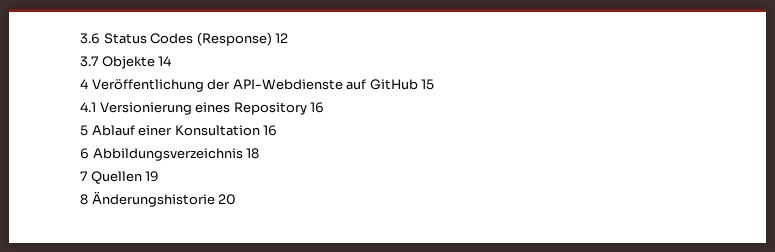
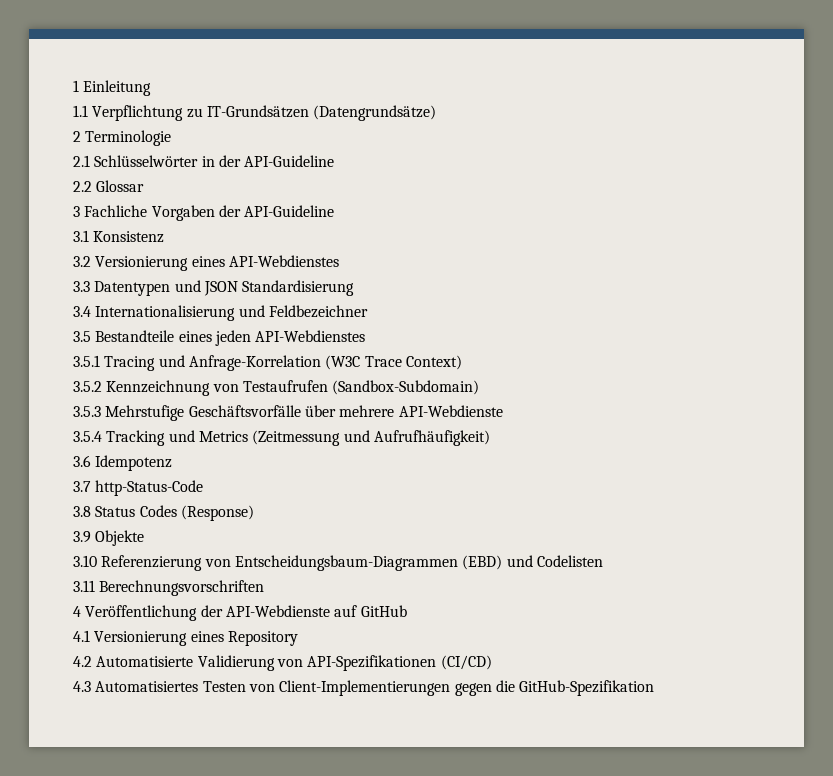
- 3.6 Status Codes (Response) 12
- 3.7 Objekte 14
+ 1 Einleitung
+ 1.1 Verpflichtung zu IT-Grundsätzen (Datengrundsätze)
+ 2 Terminologie
+ 2.1 Schlüsselwörter in der API-Guideline
+ 2.2 Glossar
+ 3 Fachliche Vorgaben der API-Guideline
+ 3.1 Konsistenz
+ 3.2 Versionierung eines API-Webdienstes
+ 3.3 Datentypen und JSON Standardisierung
+ 3.4 Internationalisierung und Feldbezeichner
+ 3.5 Bestandteile eines jeden API-Webdienstes
+ 3.5.1 Tracing und Anfrage-Korrelation (W3C Trace Context)
+ 3.5.2 Kennzeichnung von Testaufrufen (Sandbox-Subdomain)
+ 3.5.3 Mehrstufige Geschäftsvorfälle über mehrere API-Webdienste
+ 3.5.4 Tracking und Metrics (Zeitmessung und Aufrufhäufigkeit)
+ 3.6 Idempotenz
+ 3.7 http-Status-Code
+ 3.8 Status Codes (Response)
+ 3.9 Objekte
+ 3.10 Referenzierung von Entscheidungsbaum-Diagrammen (EBD) und Codelisten
+ 3.11 Berechnungsvorschriften
- 4 Veröffentlichung der API-Webdienste auf GitHub 15
+ 4 Veröffentlichung der API-Webdienste auf GitHub
- 4.1 Versionierung eines Repository 16
- 5 Ablauf einer Konsultation 16
- 6 Abbildungsverzeichnis 18
- 7 Quellen 19
- 8 Änderungshistorie 20
+ 4.1 Versionierung eines Repository
+ 4.2 Automatisierte Validierung von API-Spezifikationen (CI/CD)
+ 4.3 Automatisiertes Testen von Client-Implementierungen gegen die GitHub-Spezifikation

